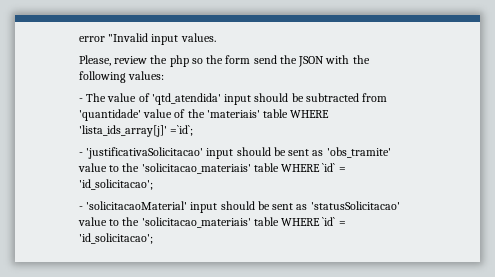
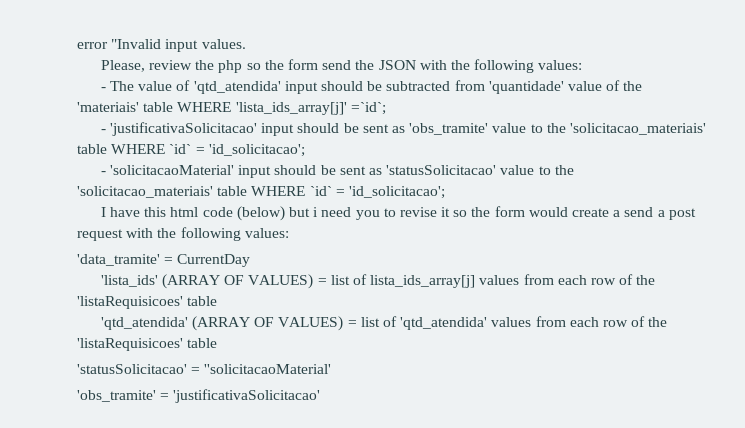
+ I have this html code (below) but i need you to revise it so the form would create a send a post request with the following values:
+ 'data_tramite' = CurrentDay
+ 'lista_ids' (ARRAY OF VALUES) = list of lista_ids_array[j] values from each row of the 'listaRequisicoes' table
+ 'qtd_atendida' (ARRAY OF VALUES) = list of 'qtd_atendida' values from each row of the 'listaRequisicoes' table
+ 'statusSolicitacao' = ''solicitacaoMaterial'
+ 'obs_tramite' = 'justificativaSolicitacao'

